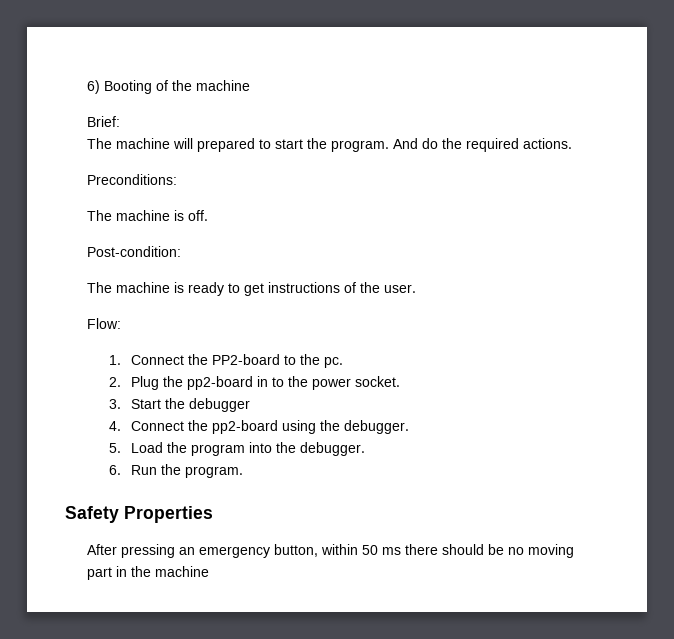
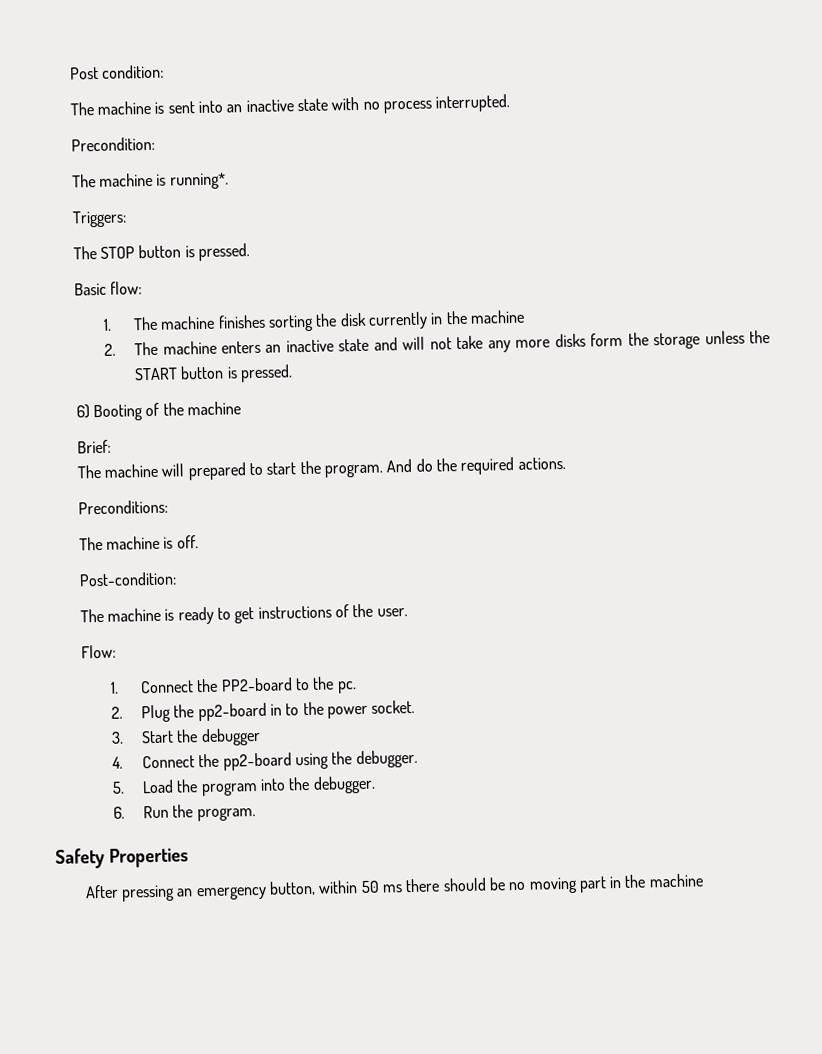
+ Post condition:
+ The machine is sent into an inactive state with no process interrupted.
+ Precondition:
+ The machine is running*.
+ Triggers:
+ The STOP button is pressed.
+ Basic flow:
+ 1. The machine finishes sorting the disk currently in the machine
+ 2. The machine enters an inactive state and will not take any more disks form the storage unless the START button is pressed.

